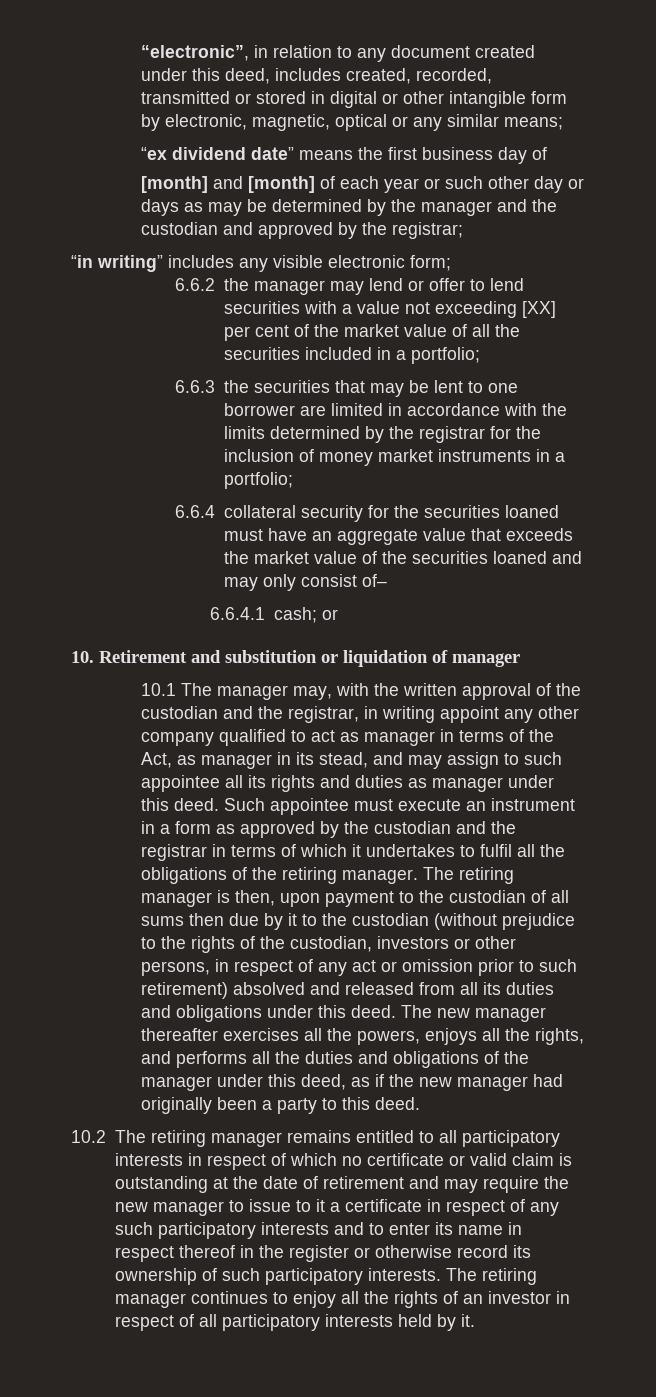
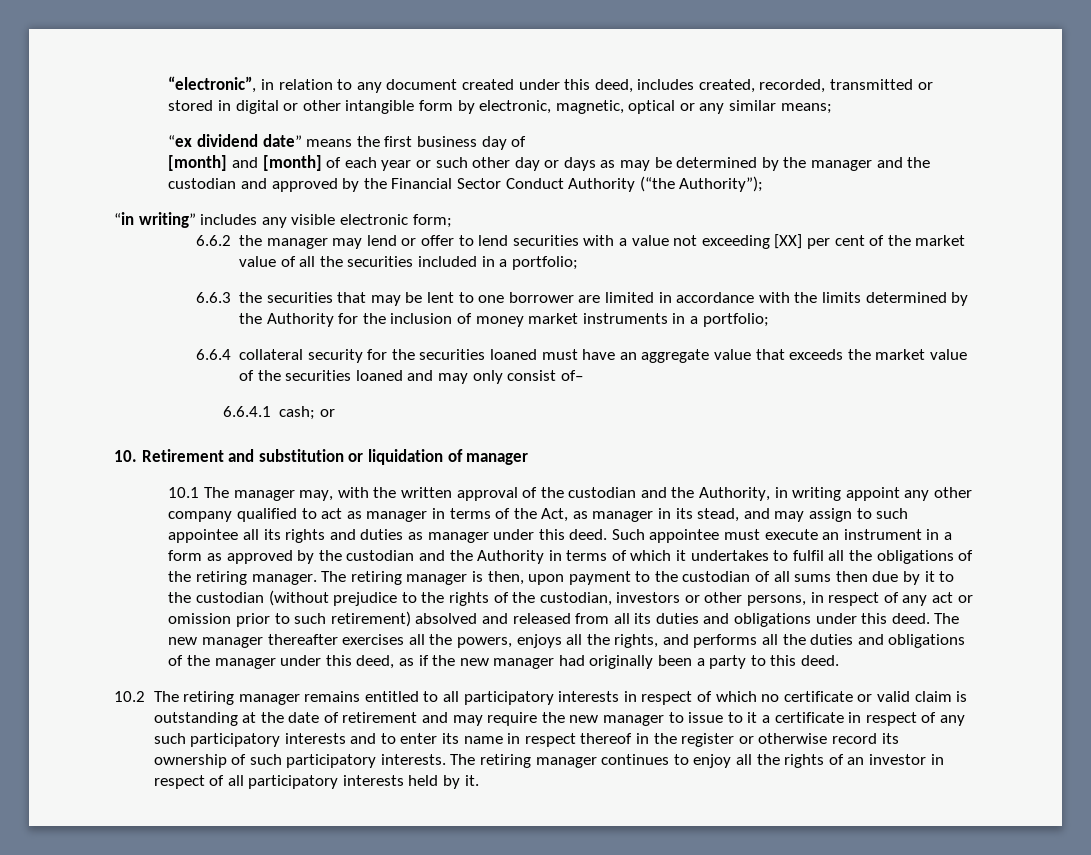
- [month] and [month] of each year or such other day or days as may be determined by the manager and the custodian and approved by the registrar;
+ [month] and [month] of each year or such other day or days as may be determined by the manager and the custodian and approved by the Financial Sector Conduct Authority (“the Authority”);
- 6.6.3 the securities that may be lent to one borrower are limited in accordance with the limits determined by the registrar for the inclusion of money market instruments in a portfolio;
+ 6.6.3 the securities that may be lent to one borrower are limited in accordance with the limits determined by the Authority for the inclusion of money market instruments in a portfolio;
- 10.1 The manager may, with the written approval of the custodian and the registrar, in writing appoint any other company qualified to act as manager in terms of the Act, as manager in its stead, and may assign to such appointee all its rights and duties as manager under this deed.
+ 10.1 The manager may, with the written approval of the custodian and the Authority, in writing appoint any other company qualified to act as manager in terms of the Act, as manager in its stead, and may assign to such appointee all its rights and duties as manager under this deed.
- Such appointee must execute an instrument in a form as approved by the custodian and the registrar in terms of which it undertakes to fulfil all the obligations of the retiring manager.
+ Such appointee must execute an instrument in a form as approved by the custodian and the Authority in terms of which it undertakes to fulfil all the obligations of the retiring manager.

